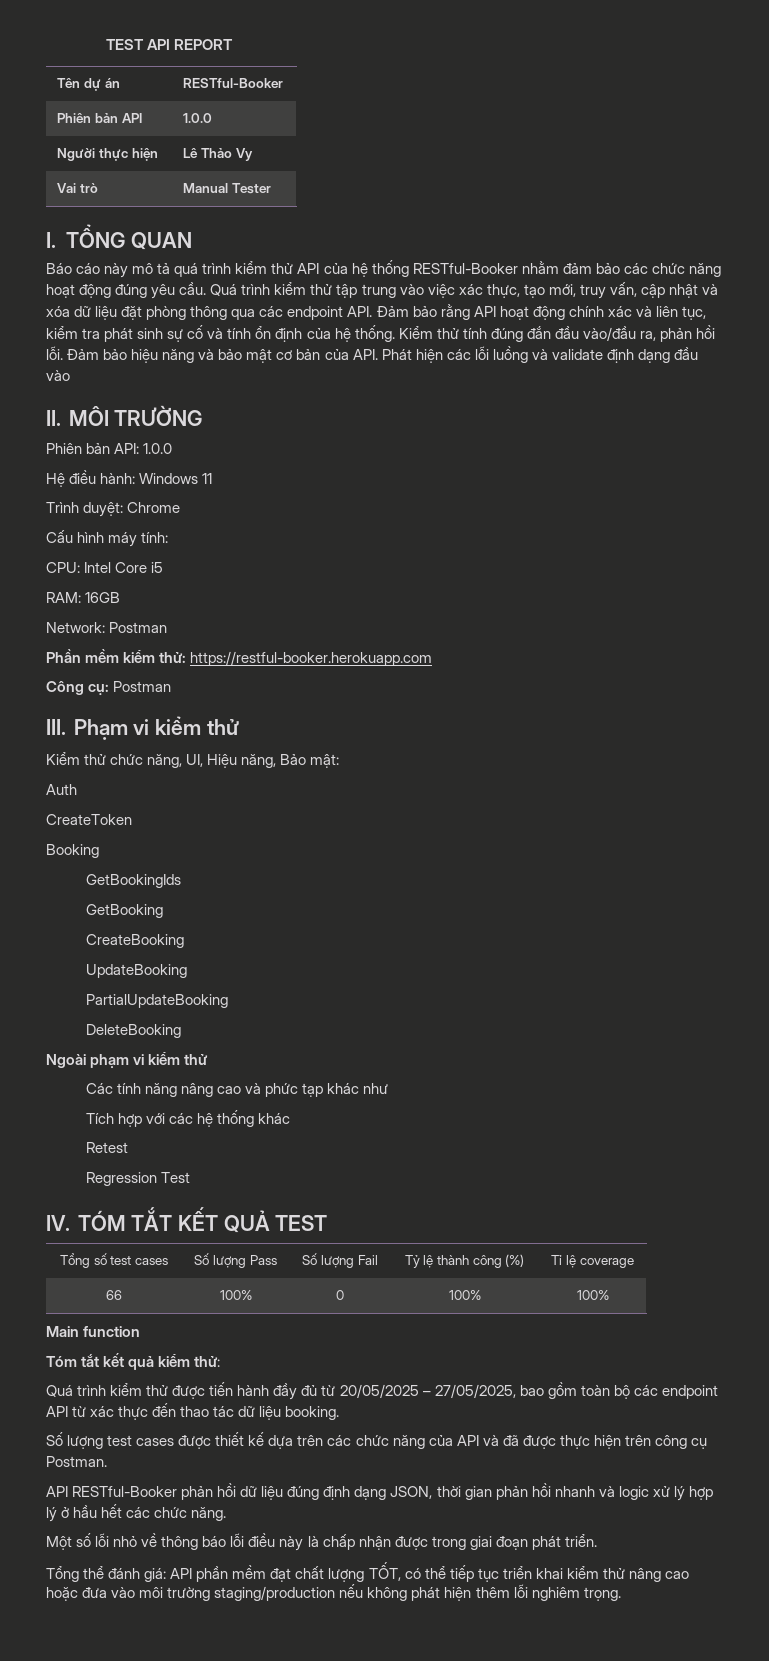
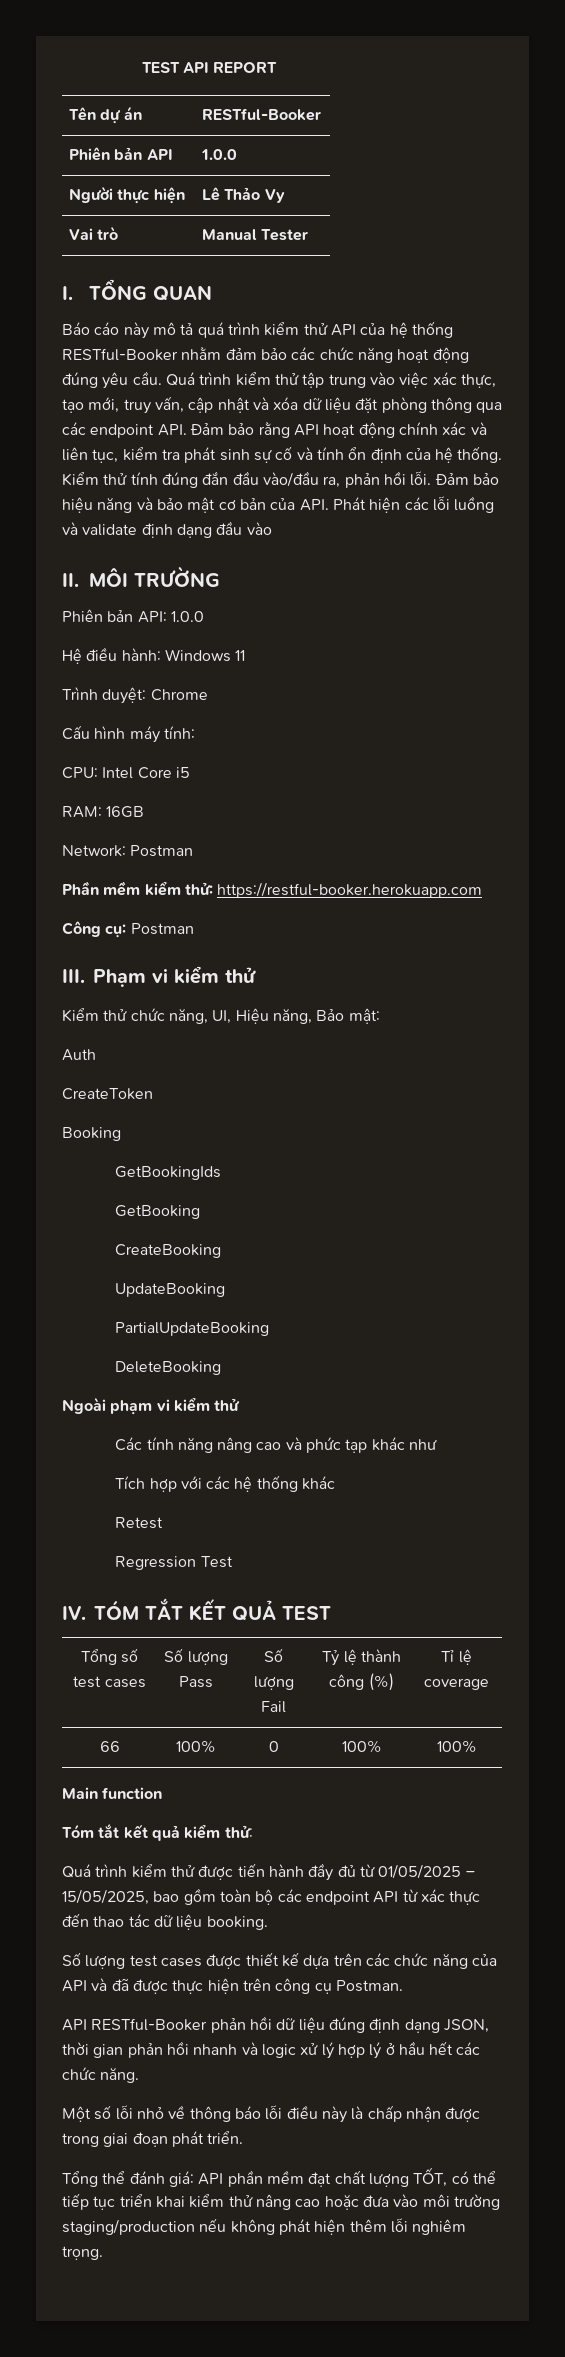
- Quá trình kiểm thử được tiến hành đầy đủ từ 20/05/2025 – 27/05/2025, bao gồm toàn bộ các endpoint API từ xác thực đến thao tác dữ liệu booking.
+ Quá trình kiểm thử được tiến hành đầy đủ từ 01/05/2025 – 15/05/2025, bao gồm toàn bộ các endpoint API từ xác thực đến thao tác dữ liệu booking.

